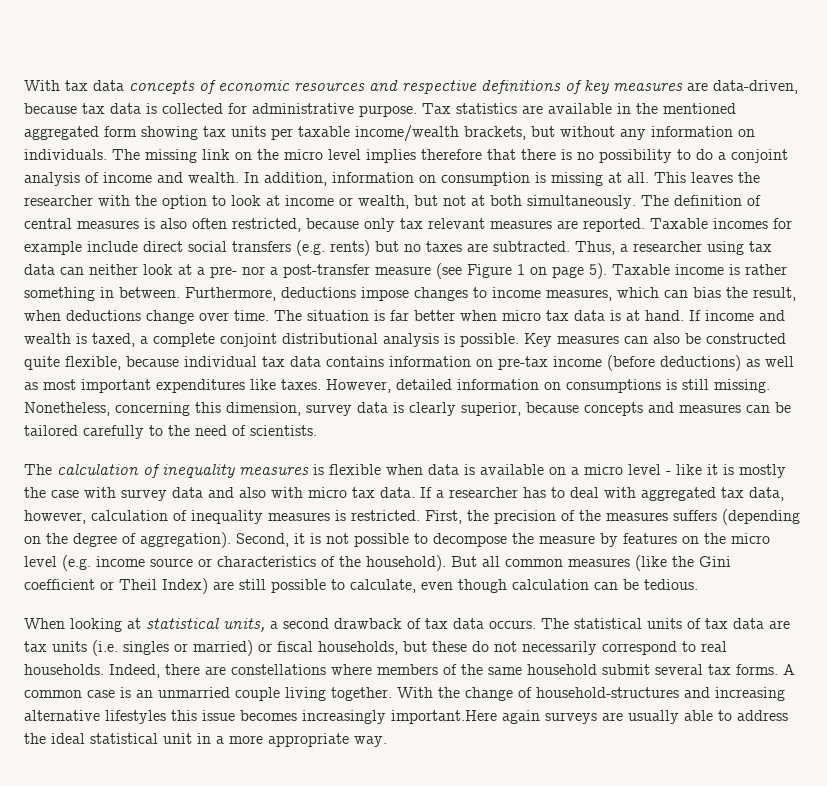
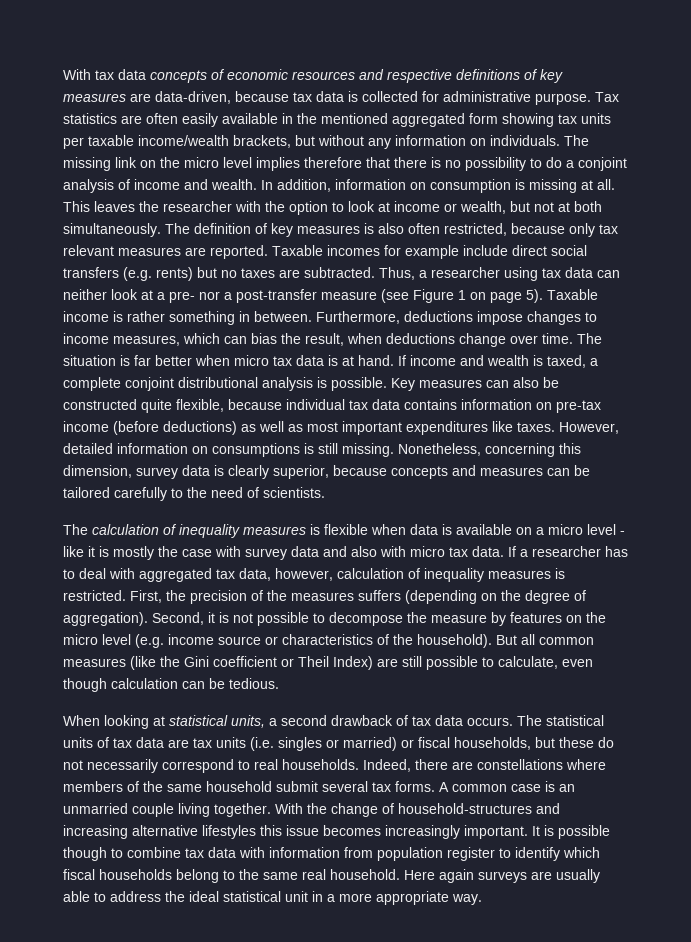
- Tax statistics are available in the mentioned aggregated form showing tax units per taxable income/wealth brackets, but without any information on individuals.
+ Tax statistics are often easily available in the mentioned aggregated form showing tax units per taxable income/wealth brackets, but without any information on individuals.
- The definition of central measures is also often restricted, because only tax relevant measures are reported.
+ The definition of key measures is also often restricted, because only tax relevant measures are reported.
- With the change of household-structures and increasing alternative lifestyles this issue becomes increasingly important.Here again surveys are usually able to address the ideal statistical unit in a more appropriate way.
+ With the change of household-structures and increasing alternative lifestyles this issue becomes increasingly important. It is possible though to combine tax data with information from population register to identify which fiscal households belong to the same real household. Here again surveys are usually able to address the ideal statistical unit in a more appropriate way.

